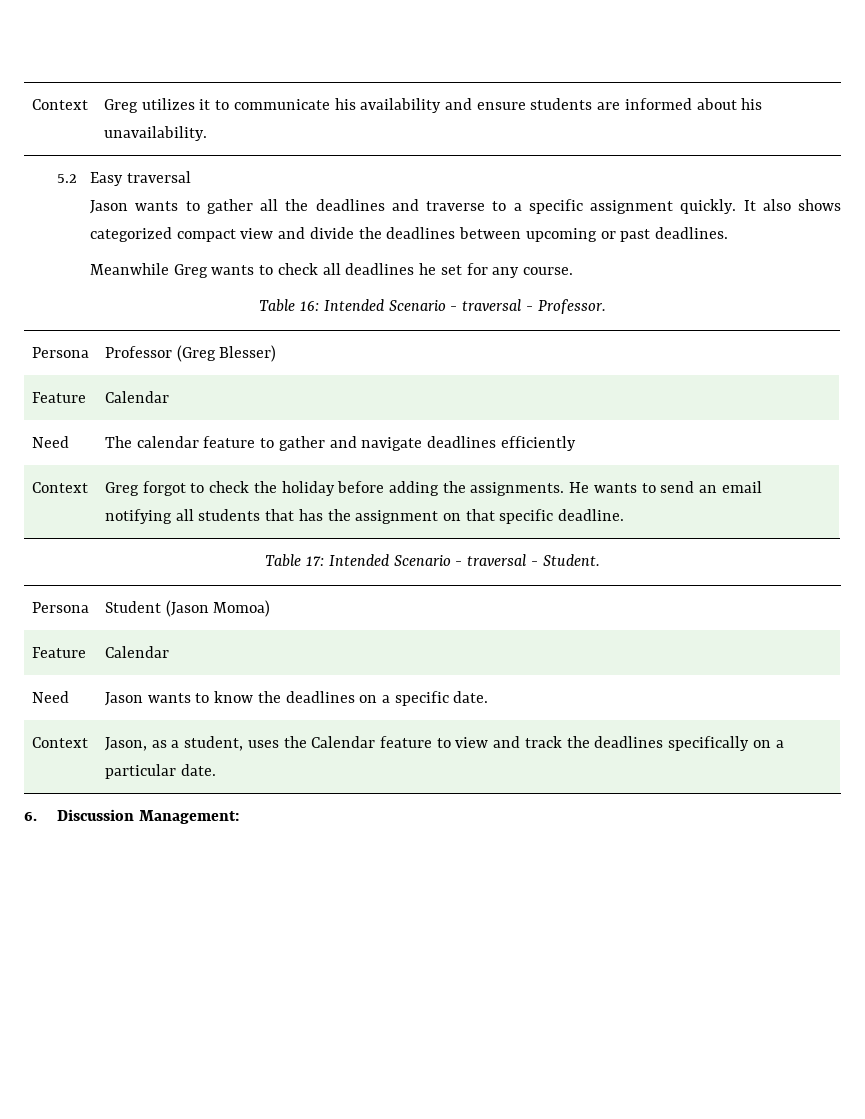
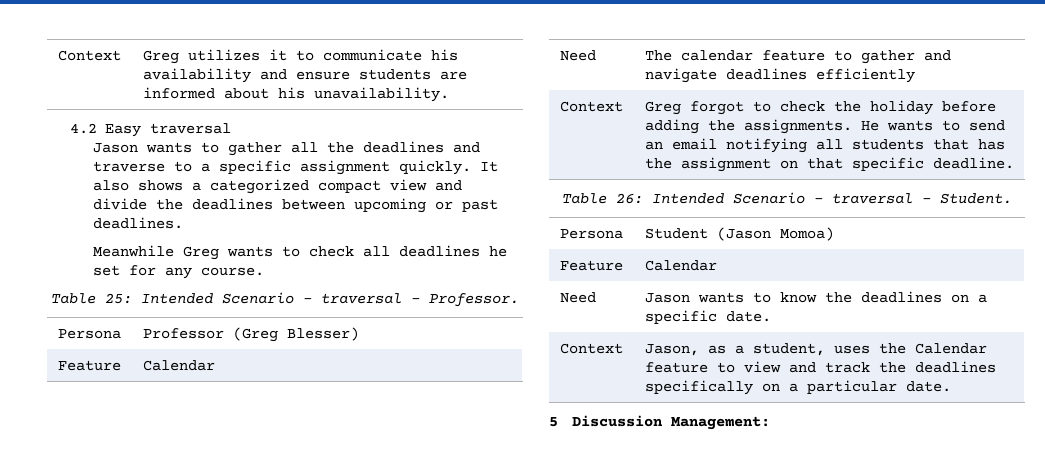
- 5.2 Easy traversal
+ 4.2 Easy traversal
- It also shows categorized compact view and divide the deadlines between upcoming or past deadlines.
+ It also shows a categorized compact view and divide the deadlines between upcoming or past deadlines.
- Table 16: Intended Scenario - traversal - Professor.
+ Table 25: Intended Scenario - traversal - Professor.
- Table 17: Intended Scenario - traversal - Student.
+ Table 26: Intended Scenario - traversal - Student.
- 6. Discussion Management:
+ 5 Discussion Management:

